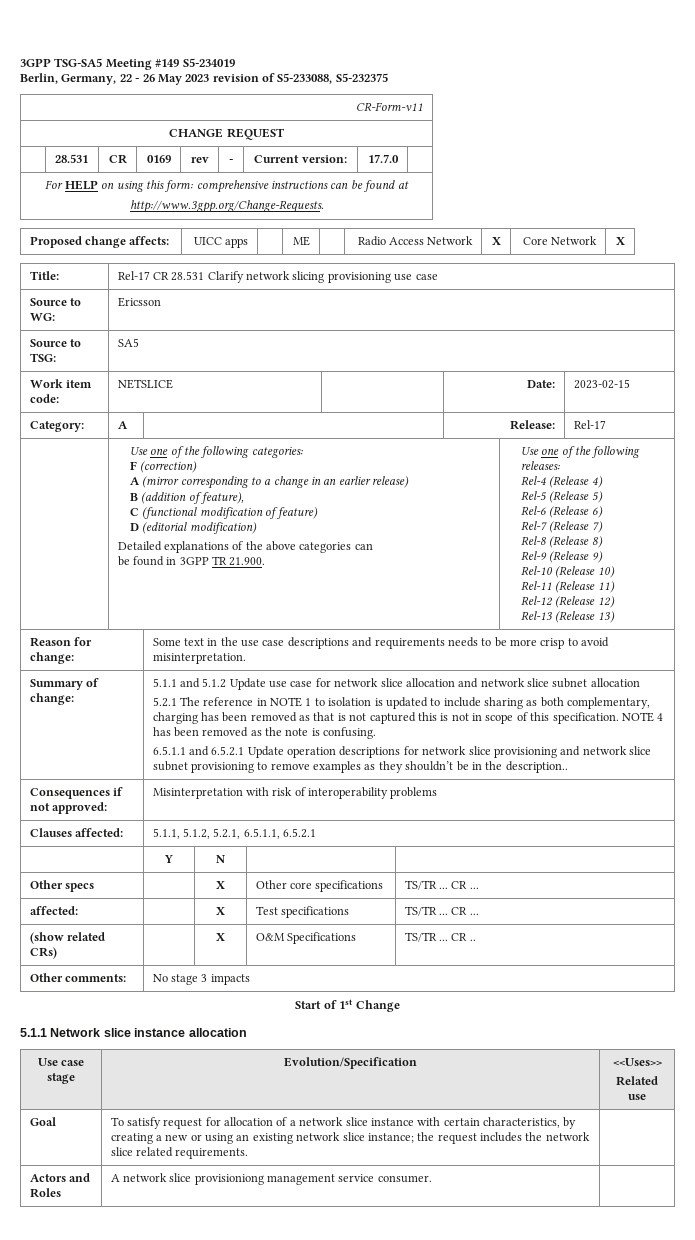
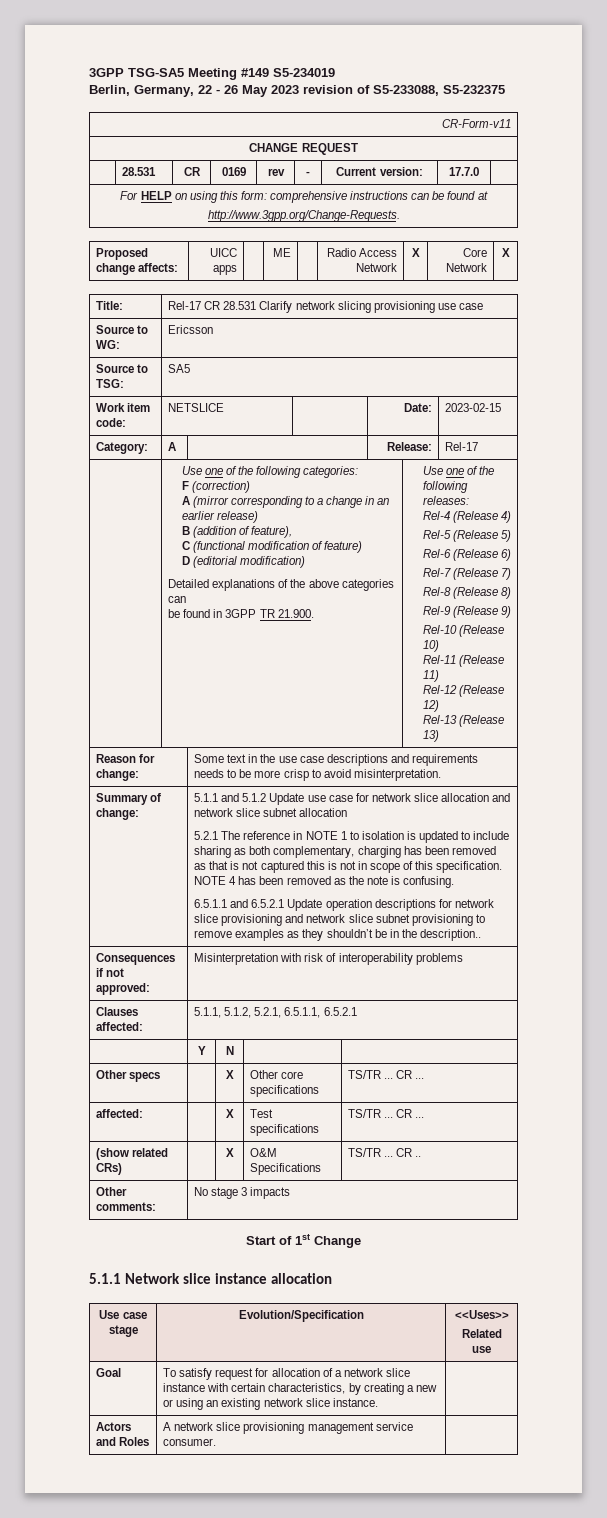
- Goal | To satisfy request for allocation of a network slice instance with certain characteristics, by creating a new or using an existing network slice instance; the request includes the network slice related requirements. |
+ Goal | To satisfy request for allocation of a network slice instance with certain characteristics, by creating a new or using an existing network slice instance. |
- Actors and Roles | A network slice provisioniong management service consumer. |
+ Actors and Roles | A network slice provisioning management service consumer. |

